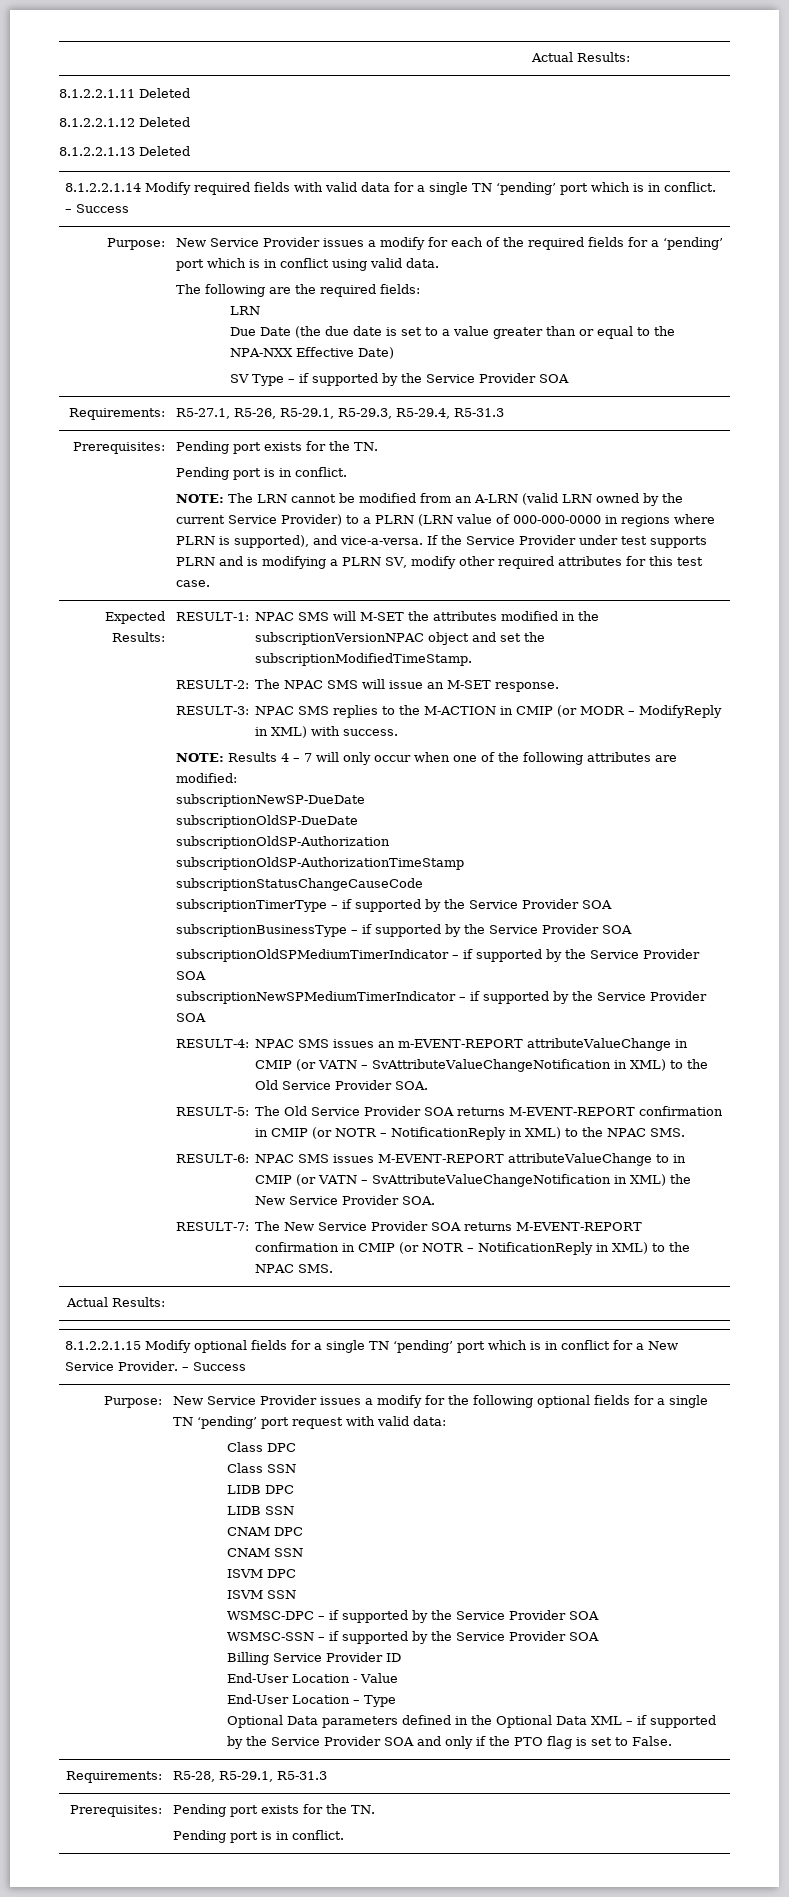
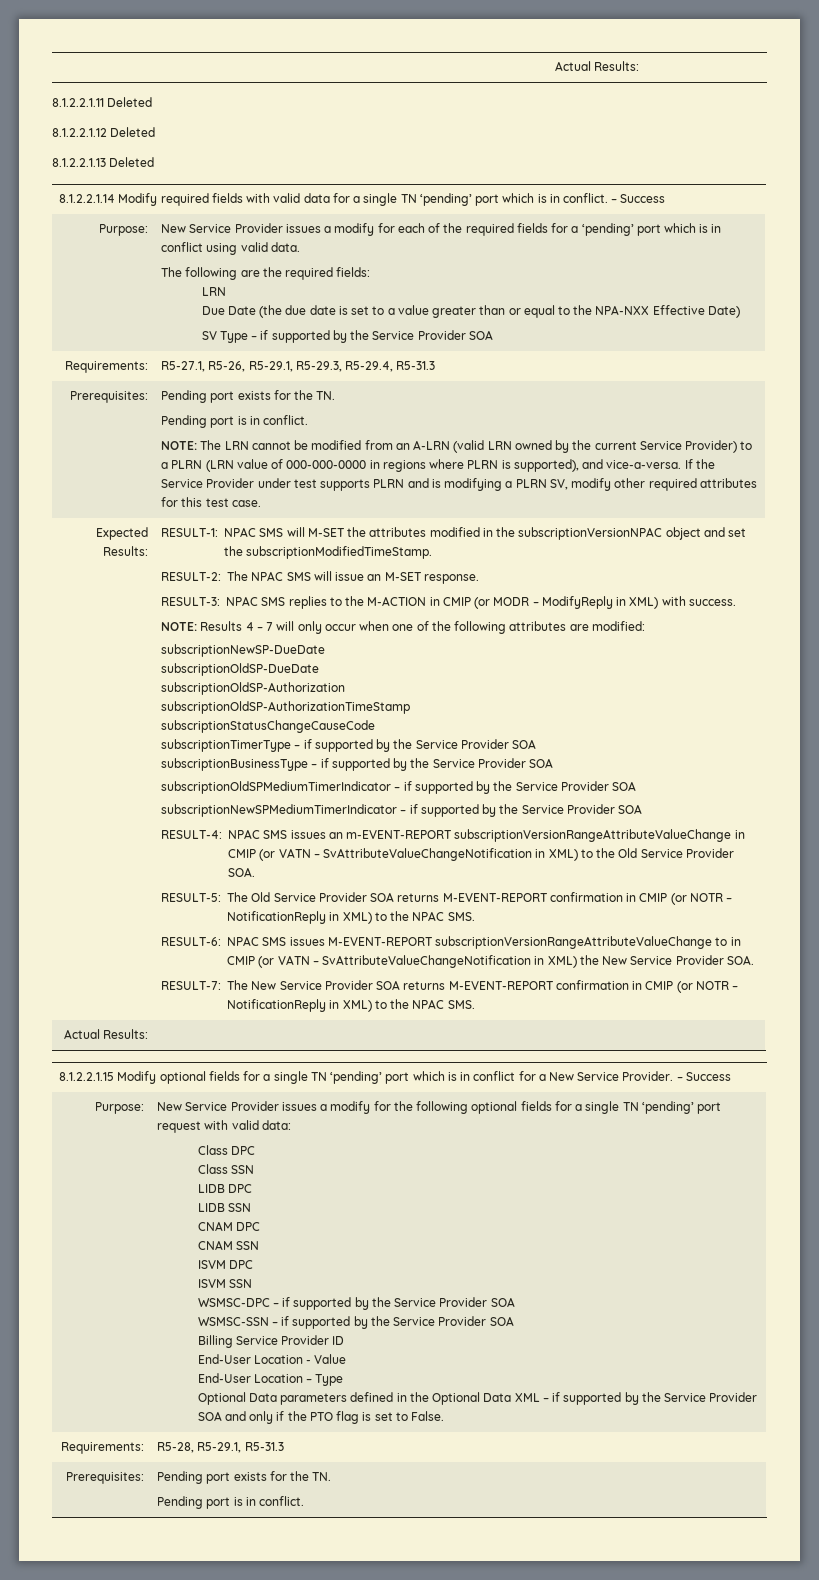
- RESULT-4: NPAC SMS issues an m-EVENT-REPORT attributeValueChange in CMIP (or VATN – SvAttributeValueChangeNotification in XML) to the Old Service Provider SOA.
+ RESULT-4: NPAC SMS issues an m-EVENT-REPORT subscriptionVersionRangeAttributeValueChange in CMIP (or VATN – SvAttributeValueChangeNotification in XML) to the Old Service Provider SOA.
- RESULT-6: NPAC SMS issues M-EVENT-REPORT attributeValueChange to in CMIP (or VATN – SvAttributeValueChangeNotification in XML) the New Service Provider SOA.
+ RESULT-6: NPAC SMS issues M-EVENT-REPORT subscriptionVersionRangeAttributeValueChange to in CMIP (or VATN – SvAttributeValueChangeNotification in XML) the New Service Provider SOA.

